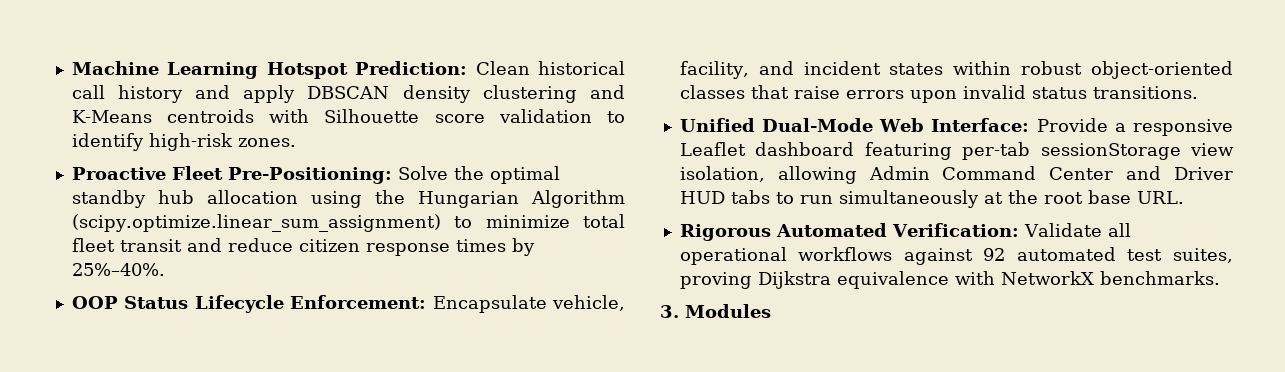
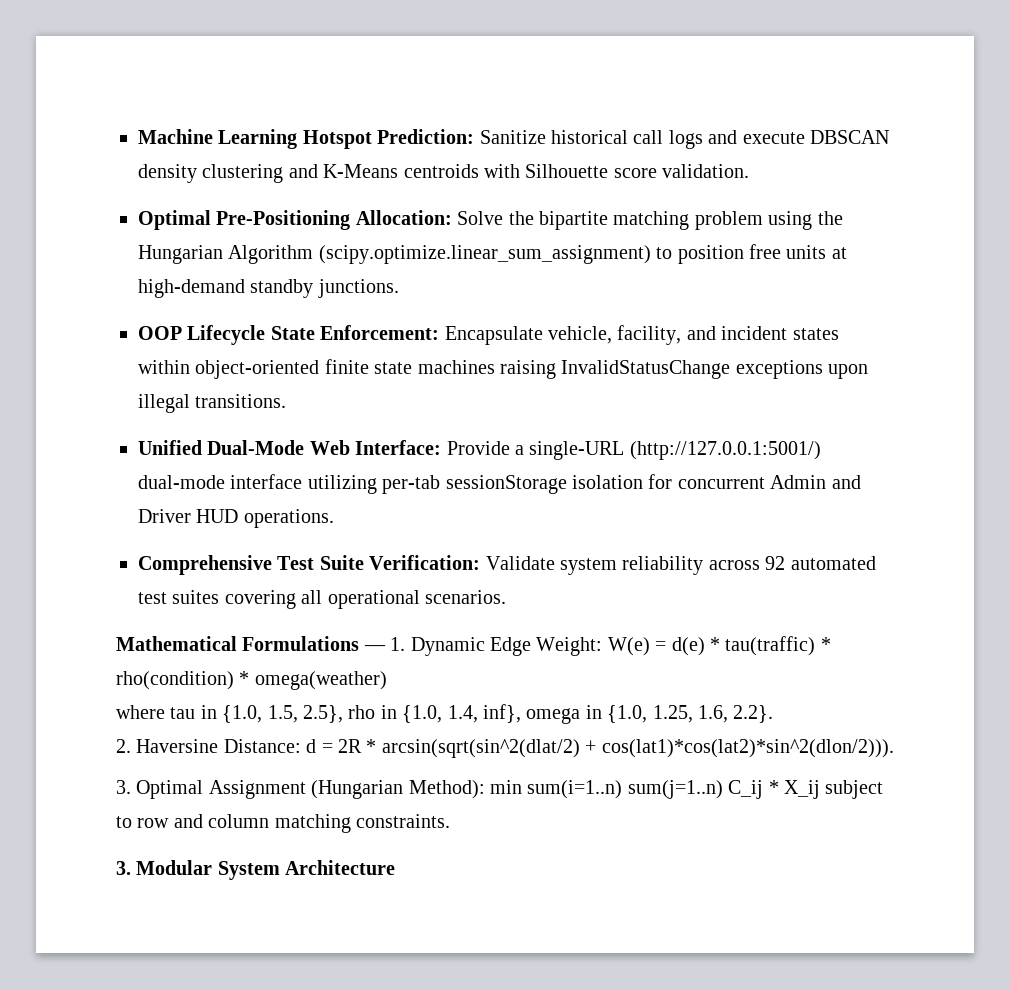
- Machine Learning Hotspot Prediction: Clean historical call history and apply DBSCAN density clustering and K-Means centroids with Silhouette score validation to identify high-risk zones.
- Proactive Fleet Pre-Positioning: Solve the optimal standby hub allocation using the Hungarian Algorithm (scipy.optimize.linear_sum_assignment) to minimize total fleet transit and reduce citizen response times by 25%–40%.
+ Machine Learning Hotspot Prediction: Sanitize historical call logs and execute DBSCAN density clustering and K-Means centroids with Silhouette score validation.
+ Optimal Pre-Positioning Allocation: Solve the bipartite matching problem using the Hungarian Algorithm (scipy.optimize.linear_sum_assignment) to position free units at high-demand standby junctions.
- OOP Status Lifecycle Enforcement: Encapsulate vehicle, facility, and incident states within robust object-oriented classes that raise errors upon invalid status transitions.
+ OOP Lifecycle State Enforcement: Encapsulate vehicle, facility, and incident states within object-oriented finite state machines raising InvalidStatusChange exceptions upon illegal transitions.
- Unified Dual-Mode Web Interface: Provide a responsive Leaflet dashboard featuring per-tab sessionStorage view isolation, allowing Admin Command Center and Driver HUD tabs to run simultaneously at the root base URL.
- Rigorous Automated Verification: Validate all operational workflows against 92 automated test suites, proving Dijkstra equivalence with NetworkX benchmarks.
- 3. Modules
+ Unified Dual-Mode Web Interface: Provide a single-URL (http://127.0.0.1:5001/) dual-mode interface utilizing per-tab sessionStorage isolation for concurrent Admin and Driver HUD operations.
+ Comprehensive Test Suite Verification: Validate system reliability across 92 automated test suites covering all operational scenarios.
+ Mathematical Formulations — 1. Dynamic Edge Weight: W(e) = d(e) * tau(traffic) * rho(condition) * omega(weather)
+ where tau in {1.0, 1.5, 2.5}, rho in {1.0, 1.4, inf}, omega in {1.0, 1.25, 1.6, 2.2}.
+ 2. Haversine Distance: d = 2R * arcsin(sqrt(sin^2(dlat/2) + cos(lat1)*cos(lat2)*sin^2(dlon/2))).
+ 3. Optimal Assignment (Hungarian Method): min sum(i=1..n) sum(j=1..n) C_ij * X_ij subject to row and column matching constraints.
+ 3. Modular System Architecture

